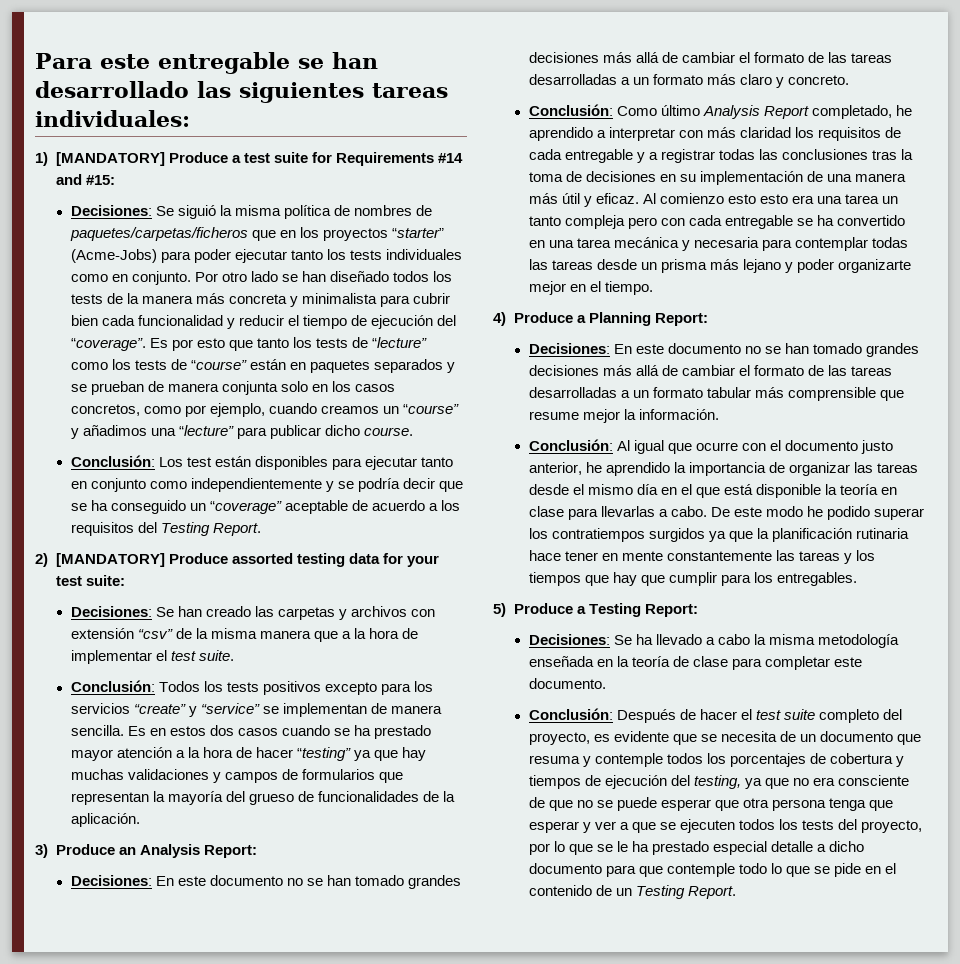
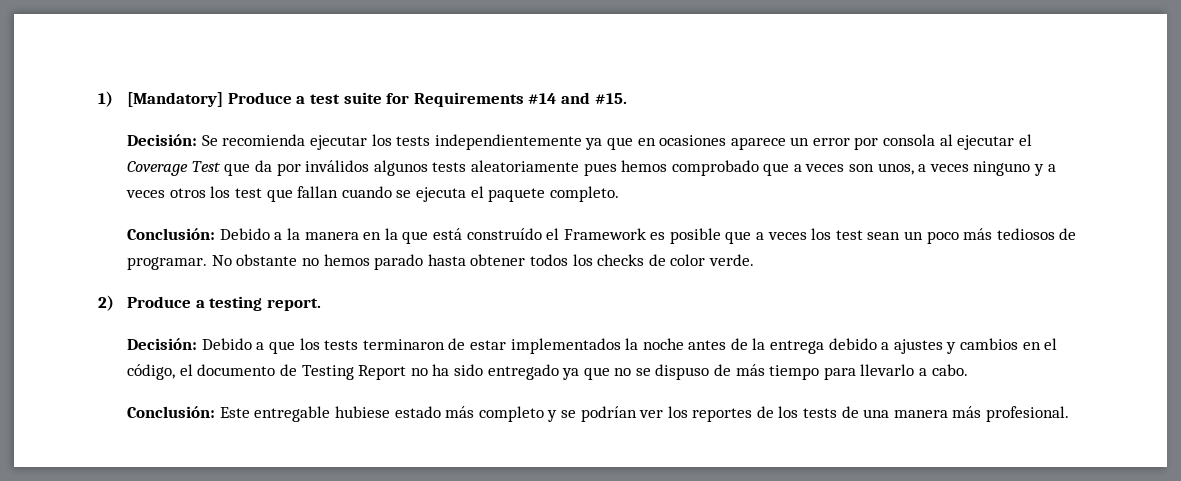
- Para este entregable se han desarrollado las siguientes tareas individuales:
- 1) [MANDATORY] Produce a test suite for Requirements #14 and #15:
- Decisiones: Se siguió la misma política de nombres de paquetes/carpetas/ficheros que en los proyectos “starter” (Acme-Jobs) para poder ejecutar tanto los tests individuales como en conjunto. Por otro lado se han diseñado todos los tests de la manera más concreta y minimalista para cubrir bien cada funcionalidad y reducir el tiempo de ejecución del “coverage”. Es por esto que tanto los tests de “lecture” como los tests de “course” están en paquetes separados y se prueban de manera conjunta solo en los casos concretos, como por ejemplo, cuando creamos un “course” y añadimos una “lecture” para publicar dicho course.
- Conclusión: Los test están disponibles para ejecutar tanto en conjunto como independientemente y se podría decir que se ha conseguido un “coverage” aceptable de acuerdo a los requisitos del Testing Report.
- 2) [MANDATORY] Produce assorted testing data for your test suite:
- Decisiones: Se han creado las carpetas y archivos con extensión “csv” de la misma manera que a la hora de implementar el test suite.
- Conclusión: Todos los tests positivos excepto para los servicios “create” y “service” se implementan de manera sencilla. Es en estos dos casos cuando se ha prestado mayor atención a la hora de hacer “testing” ya que hay muchas validaciones y campos de formularios que representan la mayoría del grueso de funcionalidades de la aplicación.
- 3) Produce an Analysis Report:
- Decisiones: En este documento no se han tomado grandes decisiones más allá de cambiar el formato de las tareas desarrolladas a un formato más claro y concreto.
- Conclusión: Como último Analysis Report completado, he aprendido a interpretar con más claridad los requisitos de cada entregable y a registrar todas las conclusiones tras la toma de decisiones en su implementación de una manera más útil y eficaz. Al comienzo esto esto era una tarea un tanto compleja pero con cada entregable se ha convertido en una tarea mecánica y necesaria para contemplar todas las tareas desde un prisma más lejano y poder organizarte mejor en el tiempo.
- 4) Produce a Planning Report:
- Decisiones: En este documento no se han tomado grandes decisiones más allá de cambiar el formato de las tareas desarrolladas a un formato tabular más comprensible que resume mejor la información.
- Conclusión: Al igual que ocurre con el documento justo anterior, he aprendido la importancia de organizar las tareas desde el mismo día en el que está disponible la teoría en clase para llevarlas a cabo. De este modo he podido superar los contratiempos surgidos ya que la planificación rutinaria hace tener en mente constantemente las tareas y los tiempos que hay que cumplir para los entregables.
- 5) Produce a Testing Report:
- Decisiones: Se ha llevado a cabo la misma metodología enseñada en la teoría de clase para completar este documento.
- Conclusión: Después de hacer el test suite completo del proyecto, es evidente que se necesita de un documento que resuma y contemple todos los porcentajes de cobertura y tiempos de ejecución del testing, ya que no era consciente de que no se puede esperar que otra persona tenga que esperar y ver a que se ejecuten todos los tests del proyecto, por lo que se le ha prestado especial detalle a dicho documento para que contemple todo lo que se pide en el contenido de un Testing Report.
+ 1) [Mandatory] Produce a test suite for Requirements #14 and #15.
+ Decisión: Se recomienda ejecutar los tests independientemente ya que en ocasiones aparece un error por consola al ejecutar el Coverage Test que da por inválidos algunos tests aleatoriamente pues hemos comprobado que a veces son unos, a veces ninguno y a veces otros los test que fallan cuando se ejecuta el paquete completo.
+ Conclusión: Debido a la manera en la que está construído el Framework es posible que a veces los test sean un poco más tediosos de programar. No obstante no hemos parado hasta obtener todos los checks de color verde.
+ 2) Produce a testing report.
+ Decisión: Debido a que los tests terminaron de estar implementados la noche antes de la entrega debido a ajustes y cambios en el código, el documento de Testing Report no ha sido entregado ya que no se dispuso de más tiempo para llevarlo a cabo.
+ Conclusión: Este entregable hubiese estado más completo y se podrían ver los reportes de los tests de una manera más profesional.

